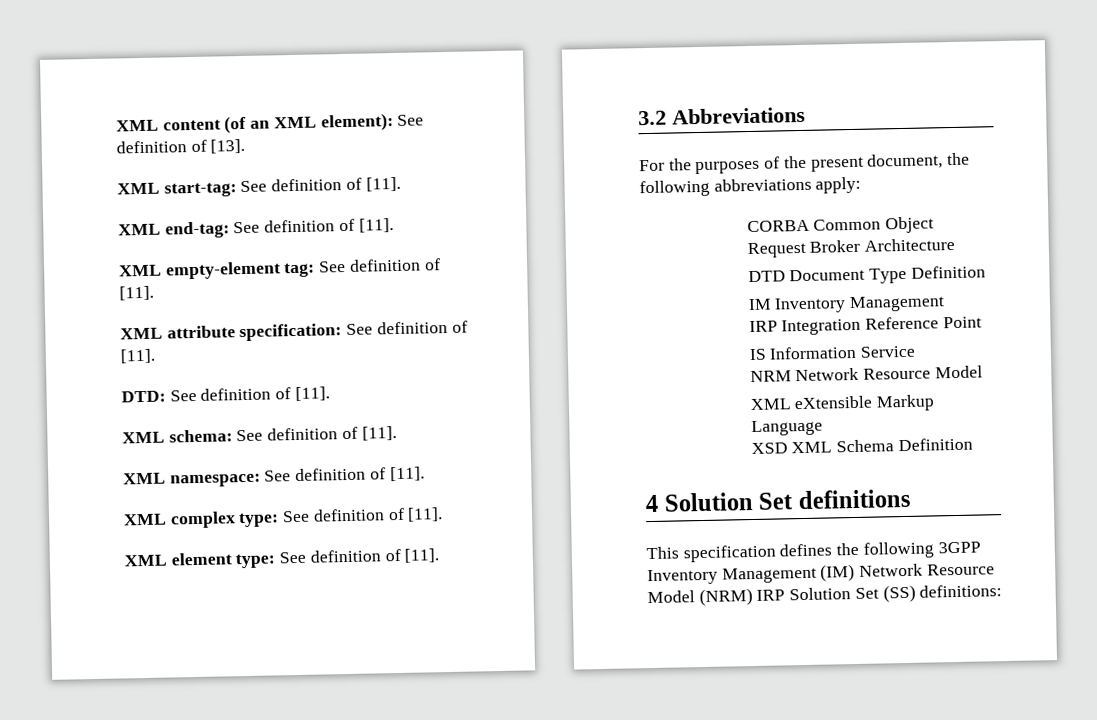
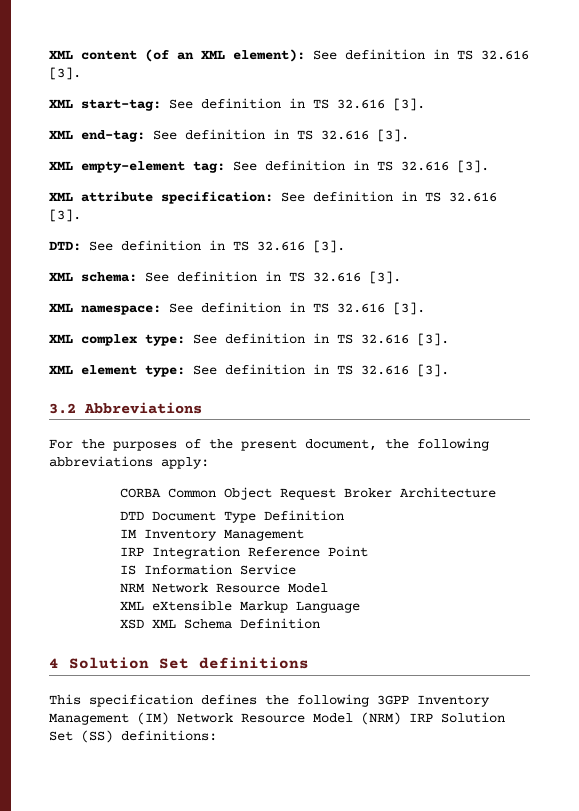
- XML content (of an XML element): See definition of [13].
+ XML content (of an XML element): See definition in TS 32.616 [3].
- XML start-tag: See definition of [11].
+ XML start-tag: See definition in TS 32.616 [3].
- XML end-tag: See definition of [11].
+ XML end-tag: See definition in TS 32.616 [3].
- XML empty-element tag: See definition of [11].
+ XML empty-element tag: See definition in TS 32.616 [3].
- XML attribute specification: See definition of [11].
+ XML attribute specification: See definition in TS 32.616 [3].
- DTD: See definition of [11].
+ DTD: See definition in TS 32.616 [3].
- XML schema: See definition of [11].
+ XML schema: See definition in TS 32.616 [3].
- XML namespace: See definition of [11].
+ XML namespace: See definition in TS 32.616 [3].
- XML complex type: See definition of [11].
+ XML complex type: See definition in TS 32.616 [3].
- XML element type: See definition of [11].
+ XML element type: See definition in TS 32.616 [3].

